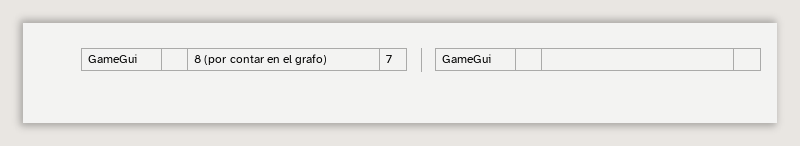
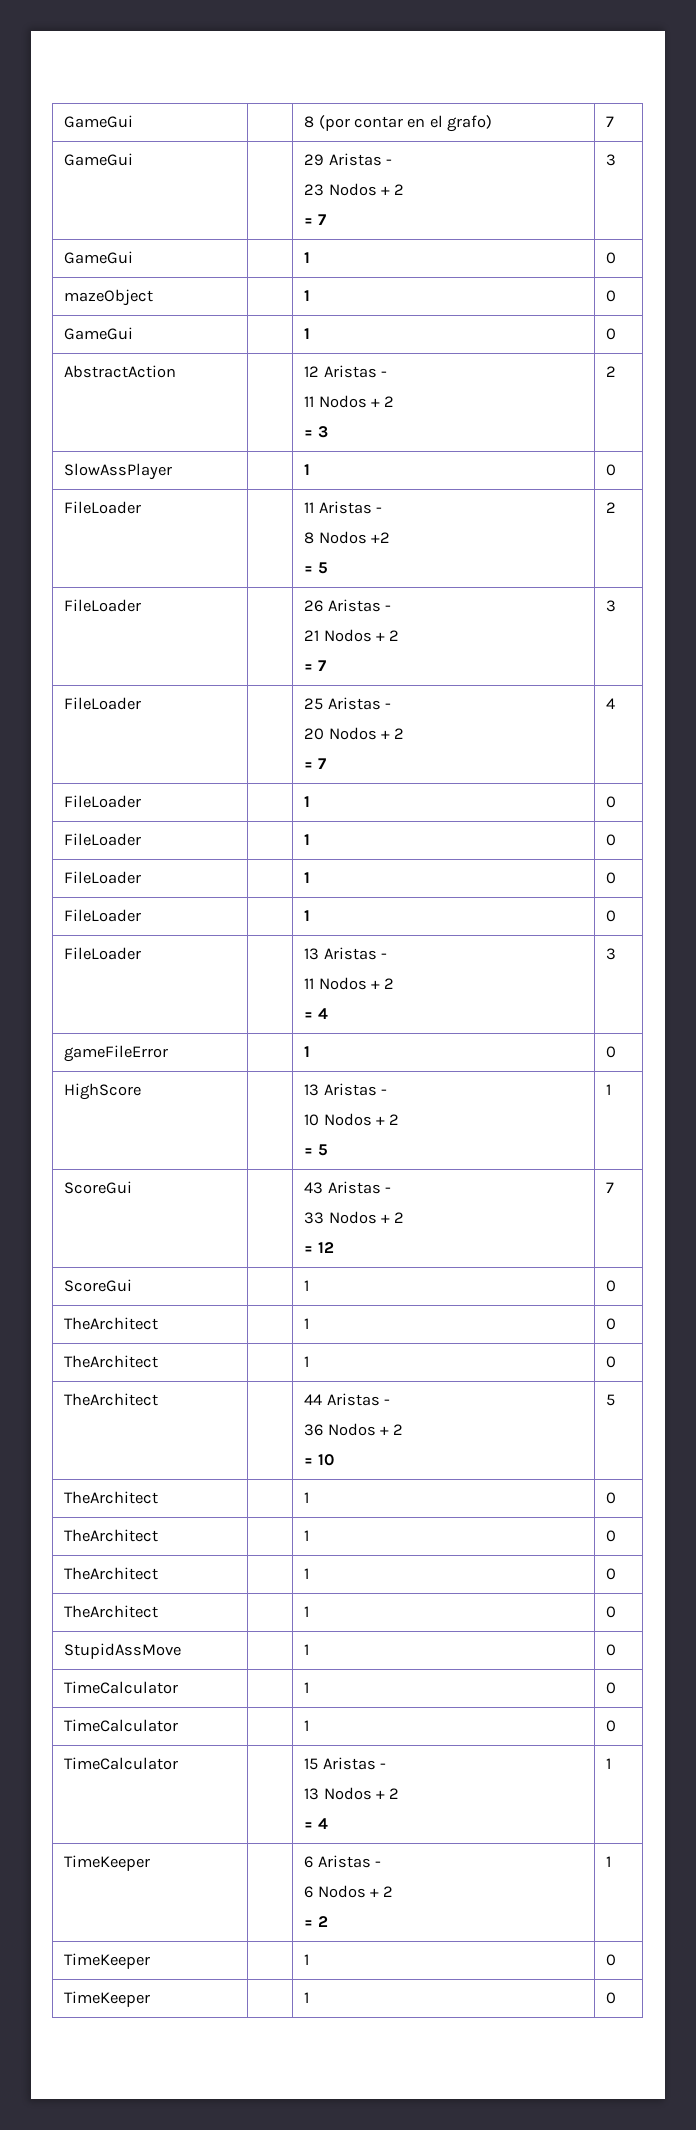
- GameGui | | |
+ GameGui | | 29 Aristas -
+ 23 Nodos + 2
+ = 7 | 3
+ GameGui | | 1 | 0
+ mazeObject | | 1 | 0
+ GameGui | | 1 | 0
+ AbstractAction | | 12 Aristas -
+ 11 Nodos + 2
+ = 3 | 2
+ SlowAssPlayer | | 1 | 0
+ FileLoader | | 11 Aristas -
+ 8 Nodos +2
+ = 5 | 2
+ FileLoader | | 26 Aristas -
+ 21 Nodos + 2
+ = 7 | 3
+ FileLoader | | 25 Aristas -
+ 20 Nodos + 2
+ = 7 | 4
+ FileLoader | | 1 | 0
+ FileLoader | | 1 | 0
+ FileLoader | | 1 | 0
+ FileLoader | | 1 | 0
+ FileLoader | | 13 Aristas -
+ 11 Nodos + 2
+ = 4 | 3
+ gameFileError | | 1 | 0
+ HighScore | | 13 Aristas -
+ 10 Nodos + 2
+ = 5 | 1
+ ScoreGui | | 43 Aristas -
+ 33 Nodos + 2
+ = 12 | 7
+ ScoreGui | | 1 | 0
+ TheArchitect | | 1 | 0
+ TheArchitect | | 1 | 0
+ TheArchitect | | 44 Aristas -
+ 36 Nodos + 2
+ = 10 | 5
+ TheArchitect | | 1 | 0
+ TheArchitect | | 1 | 0
+ TheArchitect | | 1 | 0
+ TheArchitect | | 1 | 0
+ StupidAssMove | | 1 | 0
+ TimeCalculator | | 1 | 0
+ TimeCalculator | | 1 | 0
+ TimeCalculator | | 15 Aristas -
+ 13 Nodos + 2
+ = 4 | 1
+ TimeKeeper | | 6 Aristas -
+ 6 Nodos + 2
+ = 2 | 1
+ TimeKeeper | | 1 | 0
+ TimeKeeper | | 1 | 0

